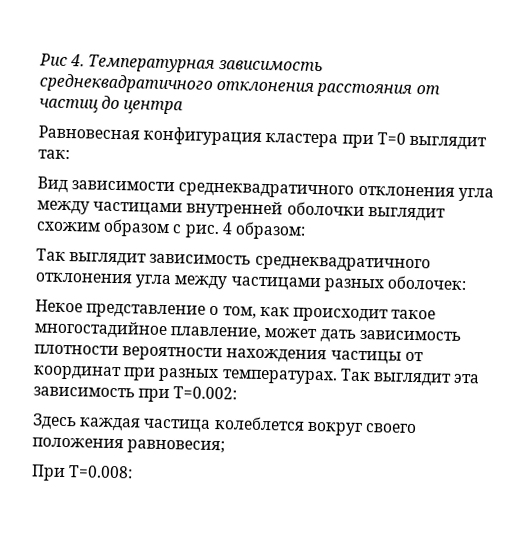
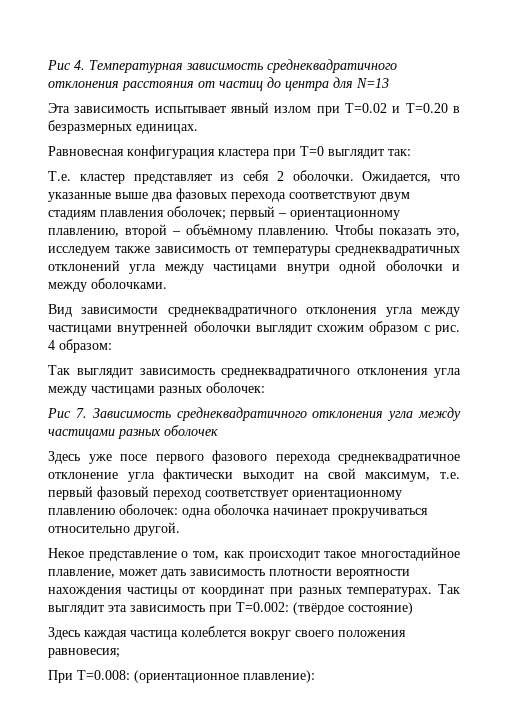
- Рис 4. Температурная зависимость среднеквадратичного отклонения расстояния от частиц до центра
+ Рис 4. Температурная зависимость среднеквадратичного отклонения расстояния от частиц до центра для N=13
+ Эта зависимость испытывает явный излом при T=0.02 и T=0.20 в безразмерных единицах.
+ Т.е. кластер представляет из себя 2 оболочки. Ожидается, что указанные выше два фазовых перехода соответствуют двум стадиям плавления оболочек; первый – ориентационному плавлению, второй – объёмному плавлению. Чтобы показать это, исследуем также зависимость от температуры среднеквадратичных отклонений угла между частицами внутри одной оболочки и между оболочками.
+ Рис 7. Зависимость среднеквадратичного отклонения угла между частицами разных оболочек
+ Здесь уже посе первого фазового перехода среднеквадратичное отклонение угла фактически выходит на свой максимум, т.е. первый фазовый переход соответствует ориентационному плавлению оболочек: одна оболочка начинает прокручиваться относительно другой.
- Так выглядит эта зависимость при T=0.002:
+ Так выглядит эта зависимость при T=0.002: (твёрдое состояние)
- При T=0.008:
+ При T=0.008: (ориентационное плавление):

